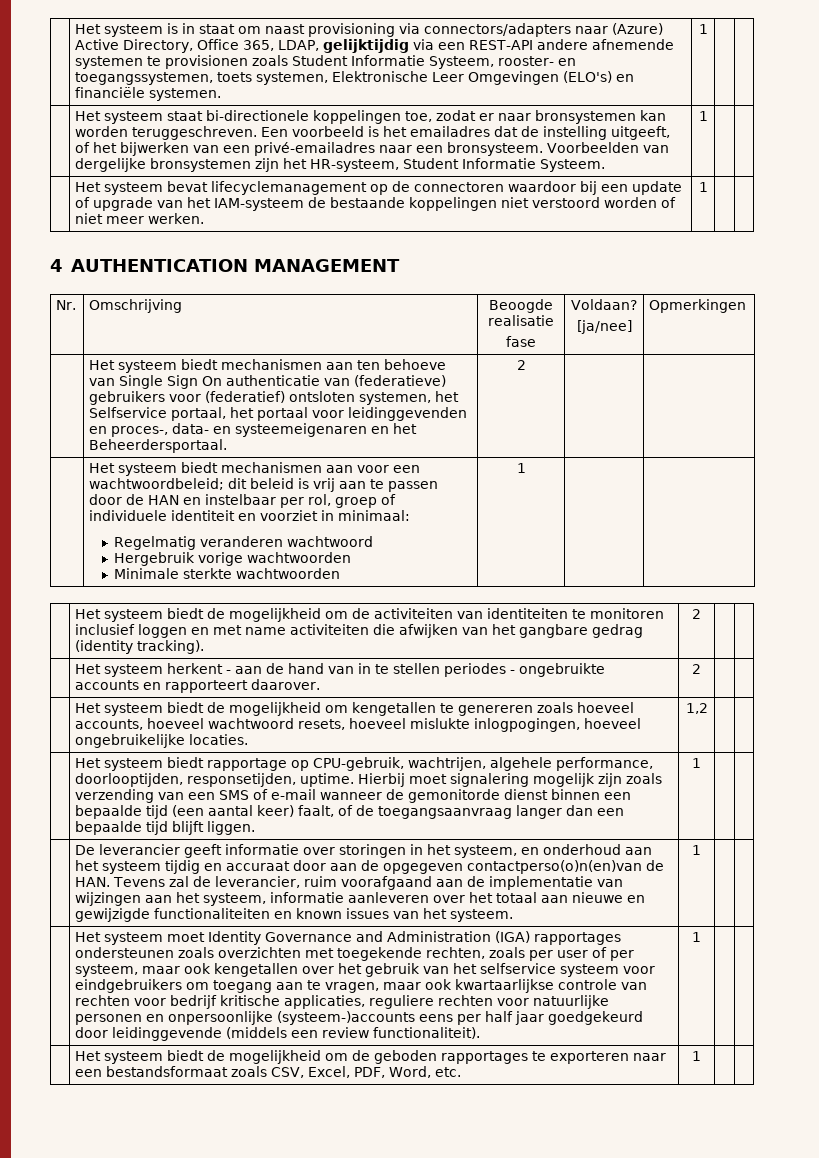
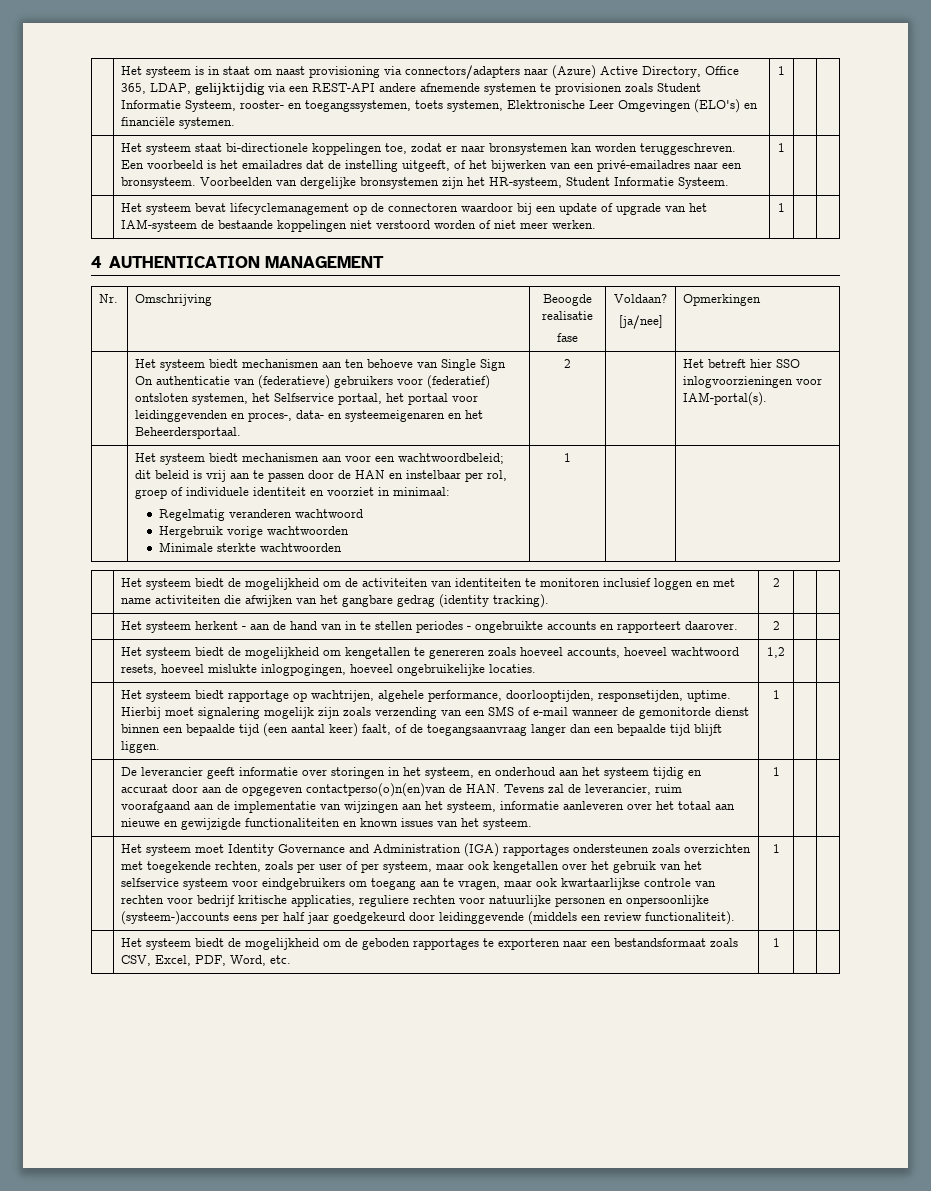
+ Het betreft hier SSO inlogvoorzieningen voor IAM-portal(s).
- Het systeem biedt rapportage op CPU-gebruik, wachtrijen, algehele performance, doorlooptijden, responsetijden, uptime.
+ Het systeem biedt rapportage op wachtrijen, algehele performance, doorlooptijden, responsetijden, uptime.

